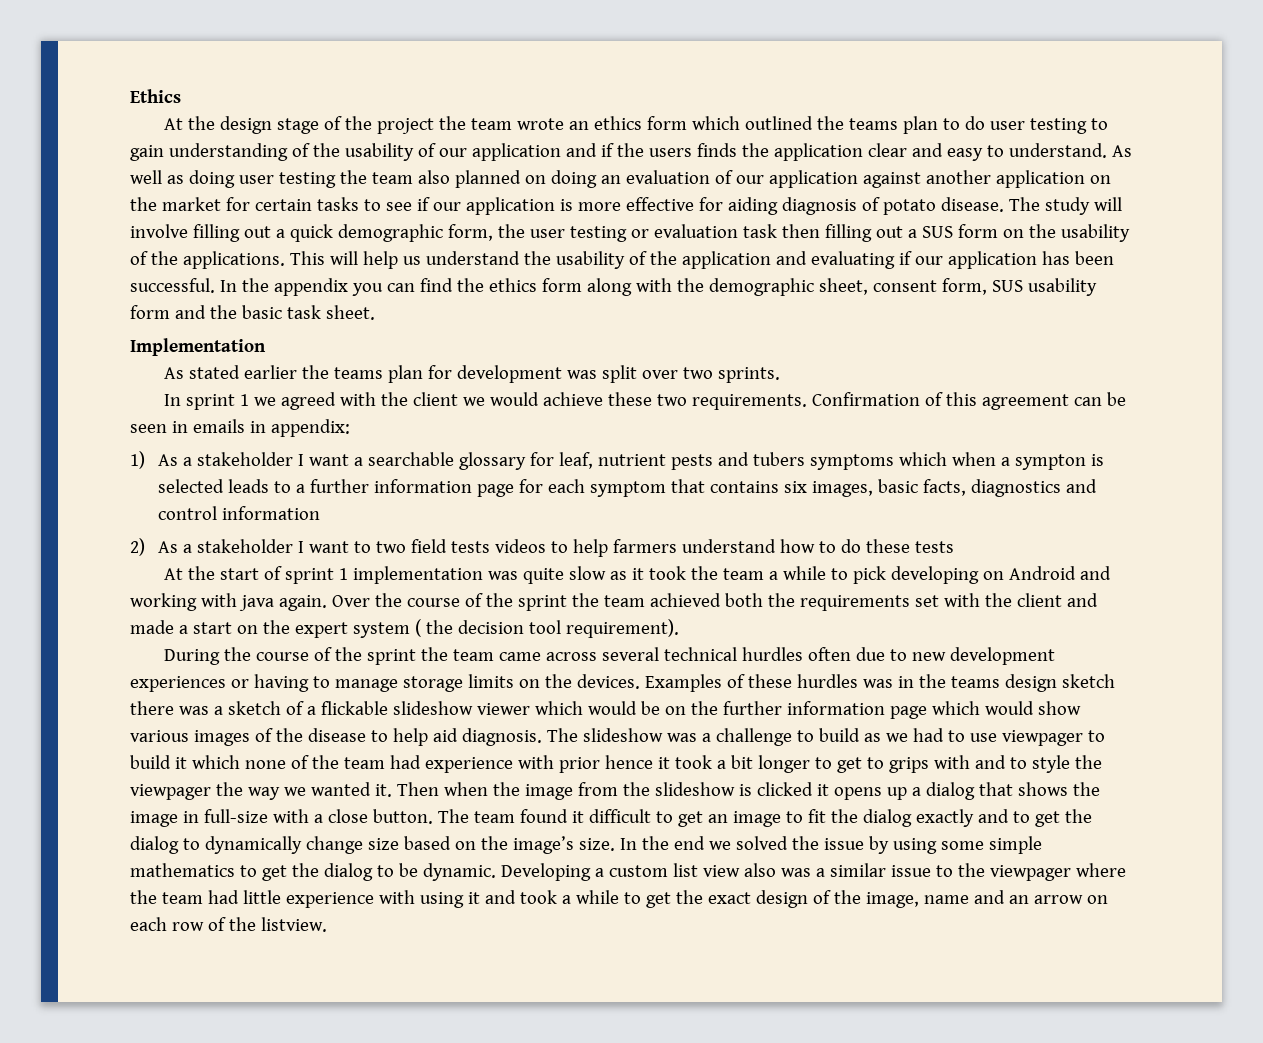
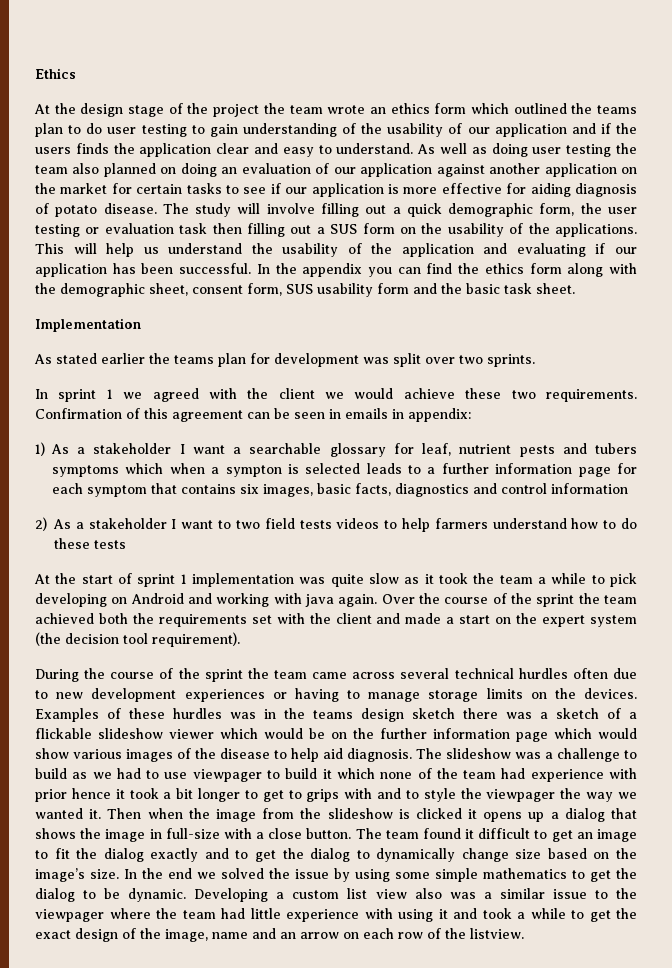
- Over the course of the sprint the team achieved both the requirements set with the client and made a start on the expert system ( the decision tool requirement).
+ Over the course of the sprint the team achieved both the requirements set with the client and made a start on the expert system (the decision tool requirement).

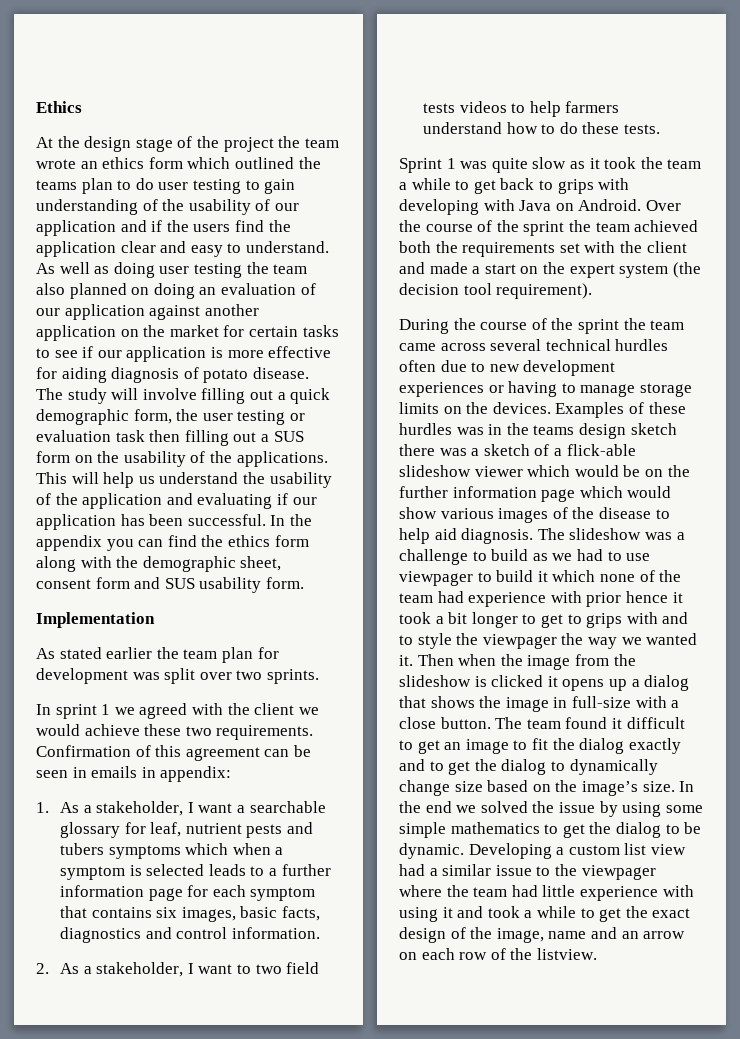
- At the design stage of the project the team wrote an ethics form which outlined the teams plan to do user testing to gain understanding of the usability of our application and if the users finds the application clear and easy to understand.
+ At the design stage of the project the team wrote an ethics form which outlined the teams plan to do user testing to gain understanding of the usability of our application and if the users find the application clear and easy to understand.
- In the appendix you can find the ethics form along with the demographic sheet, consent form, SUS usability form and the basic task sheet.
+ In the appendix you can find the ethics form along with the demographic sheet, consent form and SUS usability form.
- As stated earlier the teams plan for development was split over two sprints.
+ As stated earlier the team plan for development was split over two sprints.
- 1) As a stakeholder I want a searchable glossary for leaf, nutrient pests and tubers symptoms which when a sympton is selected leads to a further information page for each symptom that contains six images, basic facts, diagnostics and control information
- 2) As a stakeholder I want to two field tests videos to help farmers understand how to do these tests
- At the start of sprint 1 implementation was quite slow as it took the team a while to pick developing on Android and working with java again.
+ 1. As a stakeholder, I want a searchable glossary for leaf, nutrient pests and tubers symptoms which when a symptom is selected leads to a further information page for each symptom that contains six images, basic facts, diagnostics and control information.
+ 2. As a stakeholder, I want to two field tests videos to help farmers understand how to do these tests.
+ Sprint 1 was quite slow as it took the team a while to get back to grips with developing with Java on Android.
- Examples of these hurdles was in the teams design sketch there was a sketch of a flickable slideshow viewer which would be on the further information page which would show various images of the disease to help aid diagnosis.
+ Examples of these hurdles was in the teams design sketch there was a sketch of a flick-able slideshow viewer which would be on the further information page which would show various images of the disease to help aid diagnosis.
- Developing a custom list view also was a similar issue to the viewpager where the team had little experience with using it and took a while to get the exact design of the image, name and an arrow on each row of the listview.
+ Developing a custom list view had a similar issue to the viewpager where the team had little experience with using it and took a while to get the exact design of the image, name and an arrow on each row of the listview.

